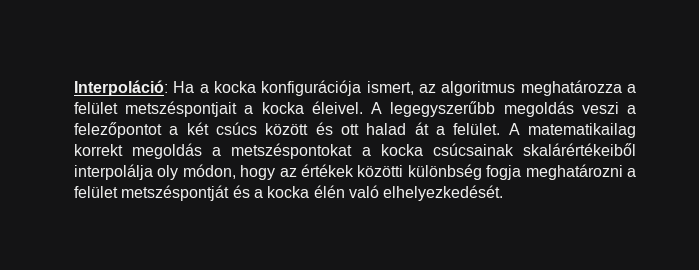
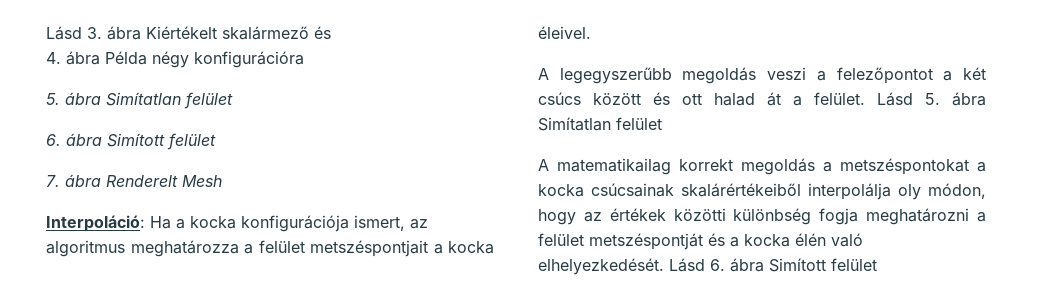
+ Lásd 3. ábra Kiértékelt skalármező és
+ 4. ábra Példa négy konfigurációra
+ 5. ábra Simítatlan felület
+ 6. ábra Simított felület
+ 7. ábra Renderelt Mesh
- Interpoláció: Ha a kocka konfigurációja ismert, az algoritmus meghatározza a felület metszéspontjait a kocka éleivel. A legegyszerűbb megoldás veszi a felezőpontot a két csúcs között és ott halad át a felület. A matematikailag korrekt megoldás a metszéspontokat a kocka csúcsainak skalárértékeiből interpolálja oly módon, hogy az értékek közötti különbség fogja meghatározni a felület metszéspontját és a kocka élén való elhelyezkedését.
+ Interpoláció: Ha a kocka konfigurációja ismert, az algoritmus meghatározza a felület metszéspontjait a kocka éleivel.
+ A legegyszerűbb megoldás veszi a felezőpontot a két csúcs között és ott halad át a felület. Lásd 5. ábra Simítatlan felület
+ A matematikailag korrekt megoldás a metszéspontokat a kocka csúcsainak skalárértékeiből interpolálja oly módon, hogy az értékek közötti különbség fogja meghatározni a felület metszéspontját és a kocka élén való elhelyezkedését.
+ Lásd 6. ábra Simított felület

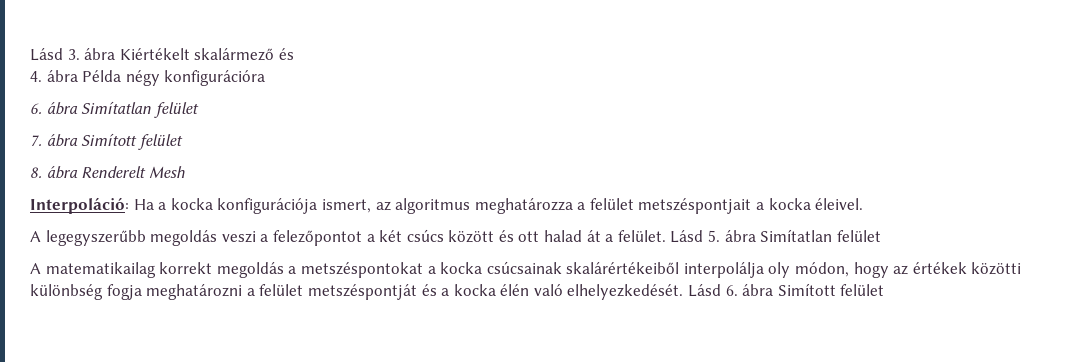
  4. ábra Példa négy konfigurációra
- 5. ábra Simítatlan felület
- 6. ábra Simított felület
+ 6. ábra Simítatlan felület
+ 7. ábra Simított felület
- 7. ábra Renderelt Mesh
+ 8. ábra Renderelt Mesh

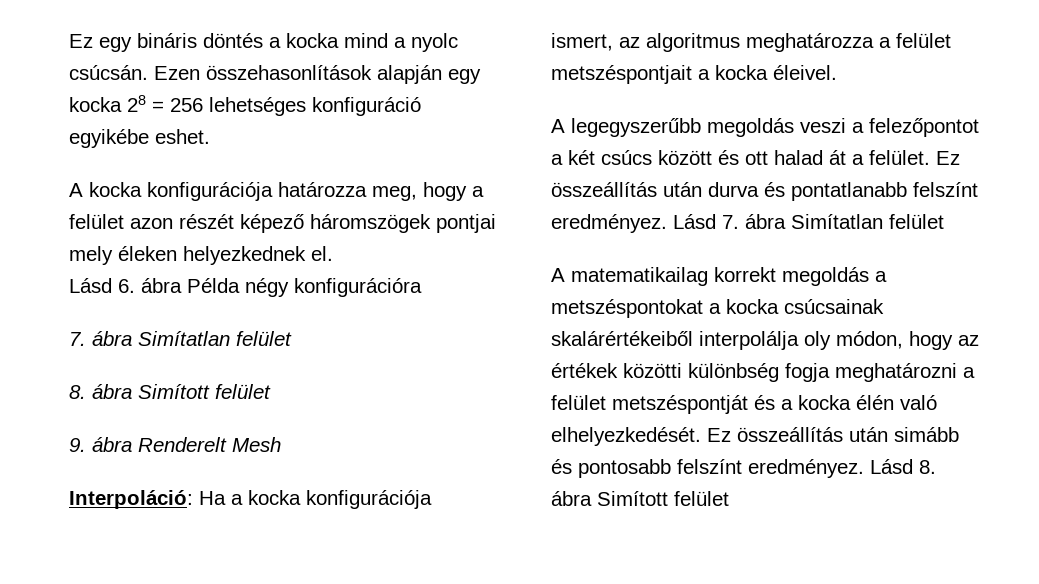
- Lásd 3. ábra Kiértékelt skalármező és
- 4. ábra Példa négy konfigurációra
- 6. ábra Simítatlan felület
- 7. ábra Simított felület
+ Ez egy bináris döntés a kocka mind a nyolc csúcsán. Ezen összehasonlítások alapján egy kocka 28 = 256 lehetséges konfiguráció egyikébe eshet.
+ A kocka konfigurációja határozza meg, hogy a felület azon részét képező háromszögek pontjai mely éleken helyezkednek el.
+ Lásd 6. ábra Példa négy konfigurációra
+ 7. ábra Simítatlan felület
+ 8. ábra Simított felület
- 8. ábra Renderelt Mesh
+ 9. ábra Renderelt Mesh
- Lásd 5. ábra Simítatlan felület
+ Ez összeállítás után durva és pontatlanabb felszínt eredményez. Lásd 7. ábra Simítatlan felület
- Lásd 6. ábra Simított felület
+ Ez összeállítás után simább és pontosabb felszínt eredményez. Lásd 8. ábra Simított felület

